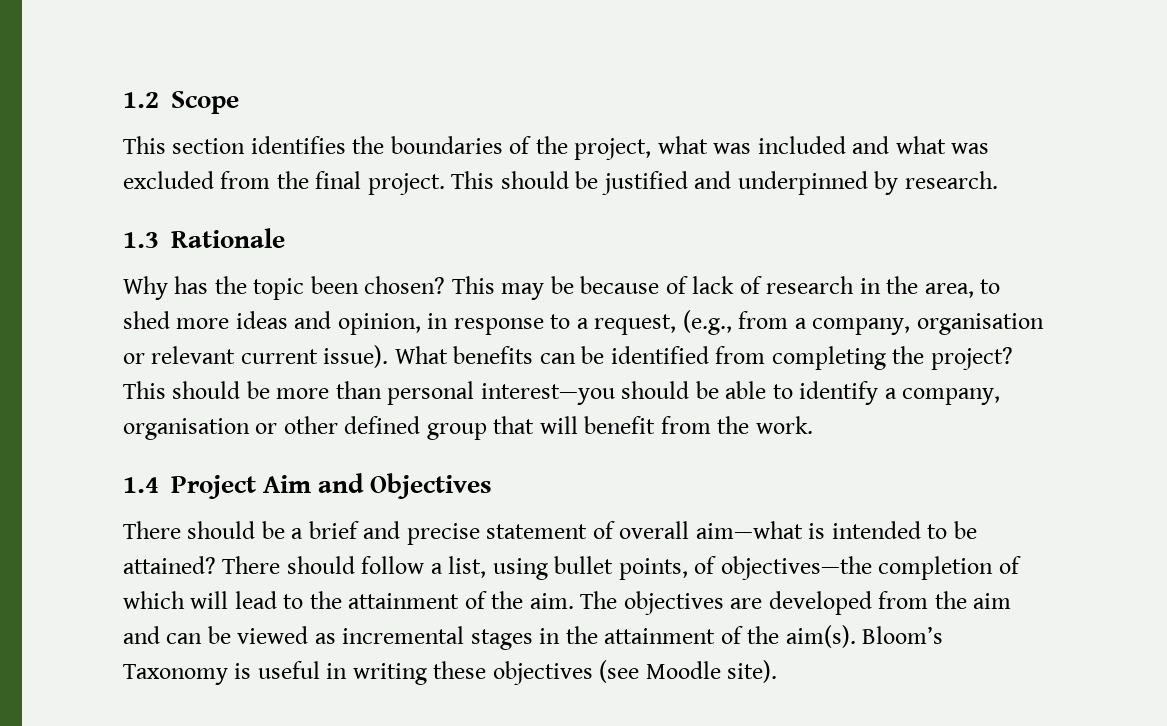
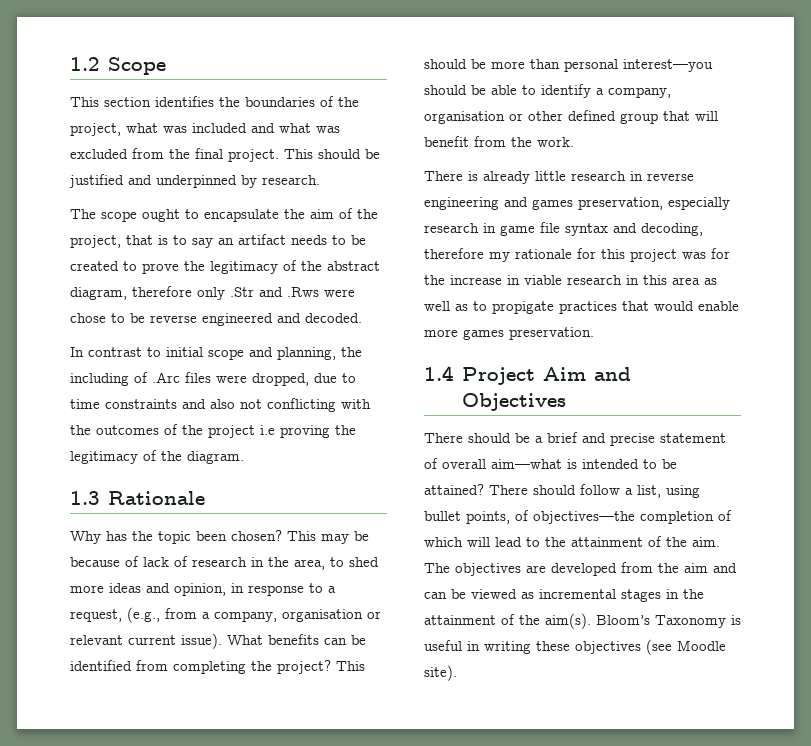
+ The scope ought to encapsulate the aim of the project, that is to say an artifact needs to be created to prove the legitimacy of the abstract diagram, therefore only .Str and .Rws were chose to be reverse engineered and decoded.
+ In contrast to initial scope and planning, the including of .Arc files were dropped, due to time constraints and also not conflicting with the outcomes of the project i.e proving the legitimacy of the diagram.
+ There is already little research in reverse engineering and games preservation, especially research in game file syntax and decoding, therefore my rationale for this project was for the increase in viable research in this area as well as to propigate practices that would enable more games preservation.

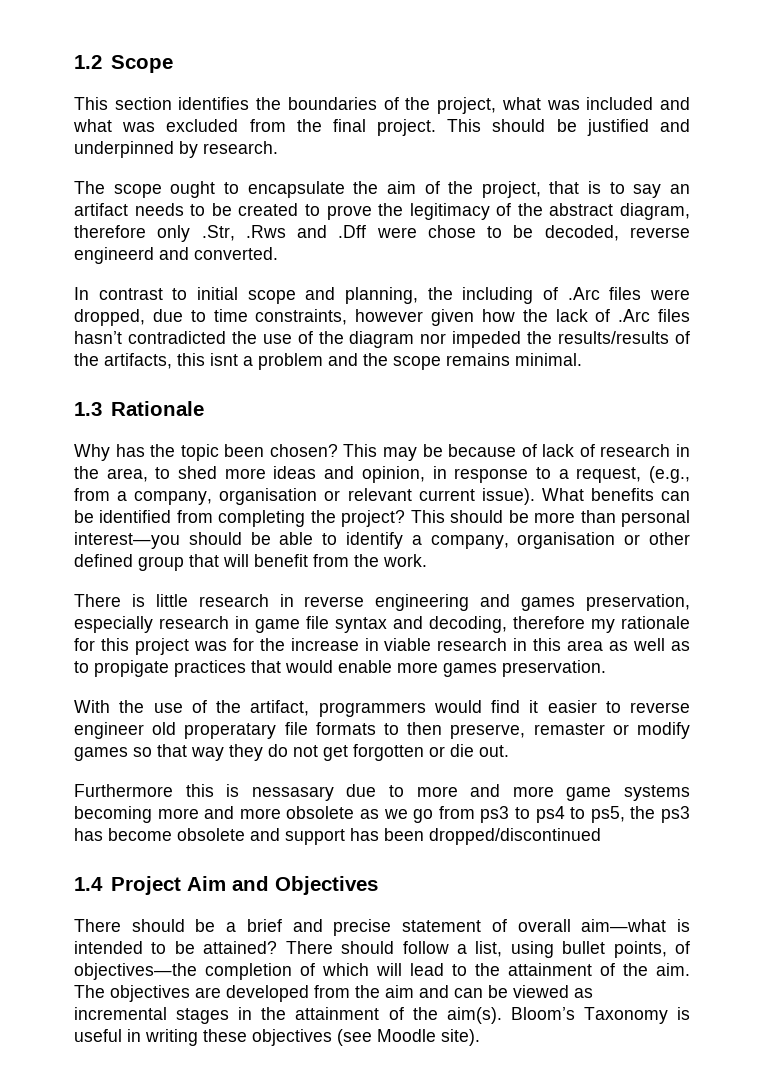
- The scope ought to encapsulate the aim of the project, that is to say an artifact needs to be created to prove the legitimacy of the abstract diagram, therefore only .Str and .Rws were chose to be reverse engineered and decoded.
+ The scope ought to encapsulate the aim of the project, that is to say an artifact needs to be created to prove the legitimacy of the abstract diagram, therefore only .Str, .Rws and .Dff were chose to be decoded, reverse engineerd and converted.
- In contrast to initial scope and planning, the including of .Arc files were dropped, due to time constraints and also not conflicting with the outcomes of the project i.e proving the legitimacy of the diagram.
+ In contrast to initial scope and planning, the including of .Arc files were dropped, due to time constraints, however given how the lack of .Arc files hasn’t contradicted the use of the diagram nor impeded the results/results of the artifacts, this isnt a problem and the scope remains minimal.
- There is already little research in reverse engineering and games preservation, especially research in game file syntax and decoding, therefore my rationale for this project was for the increase in viable research in this area as well as to propigate practices that would enable more games preservation.
+ There is little research in reverse engineering and games preservation, especially research in game file syntax and decoding, therefore my rationale for this project was for the increase in viable research in this area as well as to propigate practices that would enable more games preservation.
+ With the use of the artifact, programmers would find it easier to reverse engineer old properatary file formats to then preserve, remaster or modify games so that way they do not get forgotten or die out.
+ Furthermore this is nessasary due to more and more game systems becoming more and more obsolete as we go from ps3 to ps4 to ps5, the ps3 has become obsolete and support has been dropped/discontinued

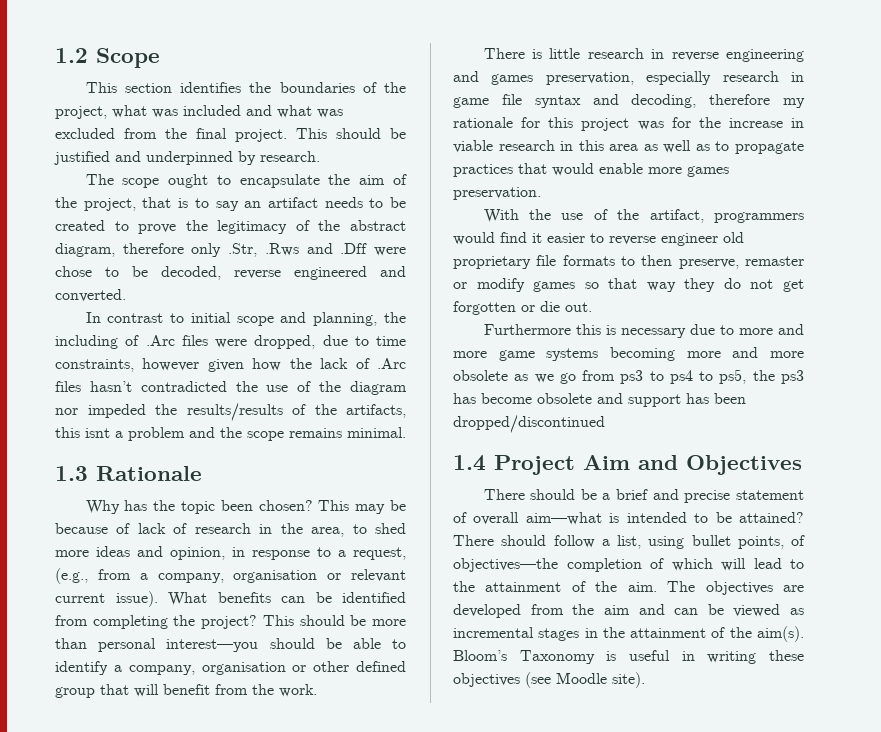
- The scope ought to encapsulate the aim of the project, that is to say an artifact needs to be created to prove the legitimacy of the abstract diagram, therefore only .Str, .Rws and .Dff were chose to be decoded, reverse engineerd and converted.
+ The scope ought to encapsulate the aim of the project, that is to say an artifact needs to be created to prove the legitimacy of the abstract diagram, therefore only .Str, .Rws and .Dff were chose to be decoded, reverse engineered and converted.
- There is little research in reverse engineering and games preservation, especially research in game file syntax and decoding, therefore my rationale for this project was for the increase in viable research in this area as well as to propigate practices that would enable more games preservation.
+ There is little research in reverse engineering and games preservation, especially research in game file syntax and decoding, therefore my rationale for this project was for the increase in viable research in this area as well as to propagate practices that would enable more games preservation.
- With the use of the artifact, programmers would find it easier to reverse engineer old properatary file formats to then preserve, remaster or modify games so that way they do not get forgotten or die out.
+ With the use of the artifact, programmers would find it easier to reverse engineer old proprietary file formats to then preserve, remaster or modify games so that way they do not get forgotten or die out.
- Furthermore this is nessasary due to more and more game systems becoming more and more obsolete as we go from ps3 to ps4 to ps5, the ps3 has become obsolete and support has been dropped/discontinued
+ Furthermore this is necessary due to more and more game systems becoming more and more obsolete as we go from ps3 to ps4 to ps5, the ps3 has become obsolete and support has been dropped/discontinued

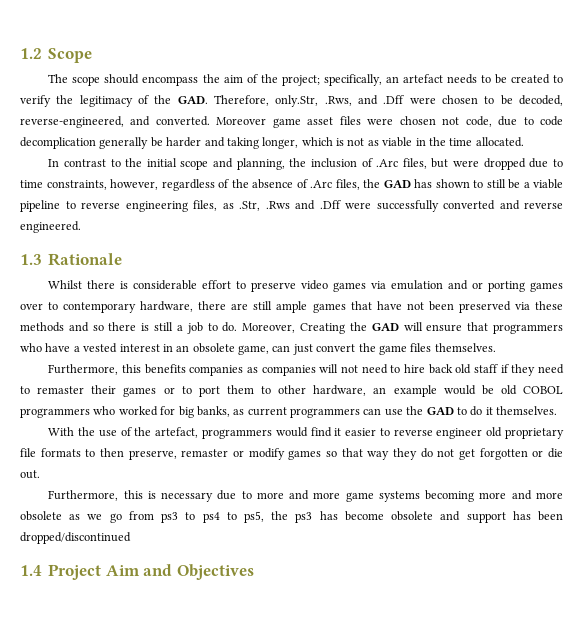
- This section identifies the boundaries of the project, what was included and what was excluded from the final project. This should be justified and underpinned by research.
- The scope ought to encapsulate the aim of the project, that is to say an artifact needs to be created to prove the legitimacy of the abstract diagram, therefore only .Str, .Rws and .Dff were chose to be decoded, reverse engineered and converted.
- In contrast to initial scope and planning, the including of .Arc files were dropped, due to time constraints, however given how the lack of .Arc files hasn’t contradicted the use of the diagram nor impeded the results/results of the artifacts, this isnt a problem and the scope remains minimal.
+ The scope should encompass the aim of the project; specifically, an artefact needs to be created to verify the legitimacy of the GAD. Therefore, only.Str, .Rws, and .Dff were chosen to be decoded, reverse-engineered, and converted. Moreover game asset files were chosen not code, due to code decomplication generally be harder and taking longer, which is not as viable in the time allocated.
+ In contrast to the initial scope and planning, the inclusion of .Arc files, but were dropped due to time constraints, however, regardless of the absence of .Arc files, the GAD has shown to still be a viable pipeline to reverse engineering files, as .Str, .Rws and .Dff were successfully converted and reverse engineered.
  1.3 Rationale
- Why has the topic been chosen? This may be because of lack of research in the area, to shed more ideas and opinion, in response to a request, (e.g., from a company, organisation or relevant current issue). What benefits can be identified from completing the project? This should be more than personal interest—you should be able to identify a company, organisation or other defined group that will benefit from the work.
- There is little research in reverse engineering and games preservation, especially research in game file syntax and decoding, therefore my rationale for this project was for the increase in viable research in this area as well as to propagate practices that would enable more games preservation.
+ Whilst there is considerable effort to preserve video games via emulation and or porting games over to contemporary hardware, there are still ample games that have not been preserved via these methods and so there is still a job to do. Moreover, Creating the GAD will ensure that programmers who have a vested interest in an obsolete game, can just convert the game files themselves.
+ Furthermore, this benefits companies as companies will not need to hire back old staff if they need to remaster their games or to port them to other hardware, an example would be old COBOL programmers who worked for big banks, as current programmers can use the GAD to do it themselves.
- With the use of the artifact, programmers would find it easier to reverse engineer old proprietary file formats to then preserve, remaster or modify games so that way they do not get forgotten or die out.
+ With the use of the artefact, programmers would find it easier to reverse engineer old proprietary file formats to then preserve, remaster or modify games so that way they do not get forgotten or die out.
- Furthermore this is necessary due to more and more game systems becoming more and more obsolete as we go from ps3 to ps4 to ps5, the ps3 has become obsolete and support has been dropped/discontinued
+ Furthermore, this is necessary due to more and more game systems becoming more and more obsolete as we go from ps3 to ps4 to ps5, the ps3 has become obsolete and support has been dropped/discontinued
- There should be a brief and precise statement of overall aim—what is intended to be attained? There should follow a list, using bullet points, of objectives—the completion of which will lead to the attainment of the aim. The objectives are developed from the aim and can be viewed as incremental stages in the attainment of the aim(s). Bloom’s Taxonomy is useful in writing these objectives (see Moodle site).

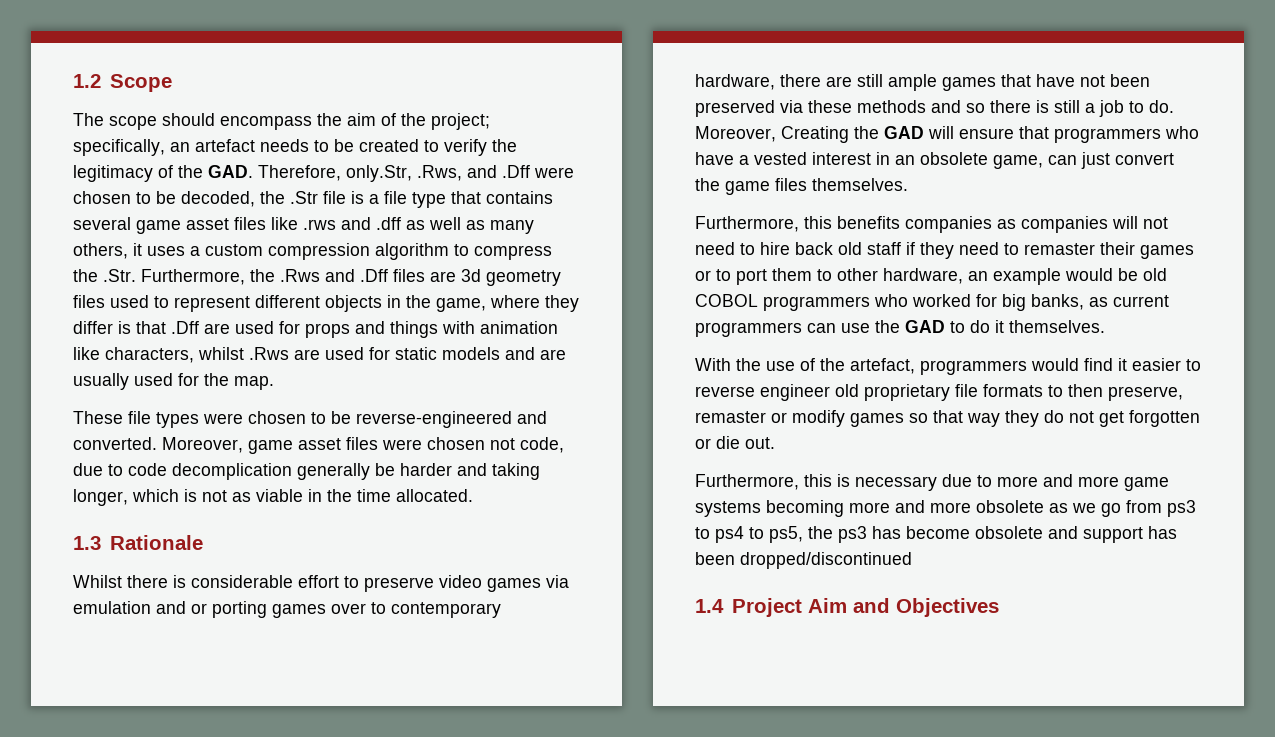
- The scope should encompass the aim of the project; specifically, an artefact needs to be created to verify the legitimacy of the GAD. Therefore, only.Str, .Rws, and .Dff were chosen to be decoded, reverse-engineered, and converted.
+ The scope should encompass the aim of the project; specifically, an artefact needs to be created to verify the legitimacy of the GAD. Therefore, only.Str, .Rws, and .Dff were chosen to be decoded, the .Str file is a file type that contains several game asset files like .rws and .dff as well as many others, it uses a custom compression algorithm to compress the .Str. Furthermore, the .Rws and .Dff files are 3d geometry files used to represent different objects in the game, where they differ is that .Dff are used for props and things with animation like characters, whilst .Rws are used for static models and are usually used for the map.
+ These file types were chosen to be reverse-engineered and converted.
- Moreover game asset files were chosen not code, due to code decomplication generally be harder and taking longer, which is not as viable in the time allocated.
+ Moreover, game asset files were chosen not code, due to code decomplication generally be harder and taking longer, which is not as viable in the time allocated.
- In contrast to the initial scope and planning, the inclusion of .Arc files, but were dropped due to time constraints, however, regardless of the absence of .Arc files, the GAD has shown to still be a viable pipeline to reverse engineering files, as .Str, .Rws and .Dff were successfully converted and reverse engineered.

